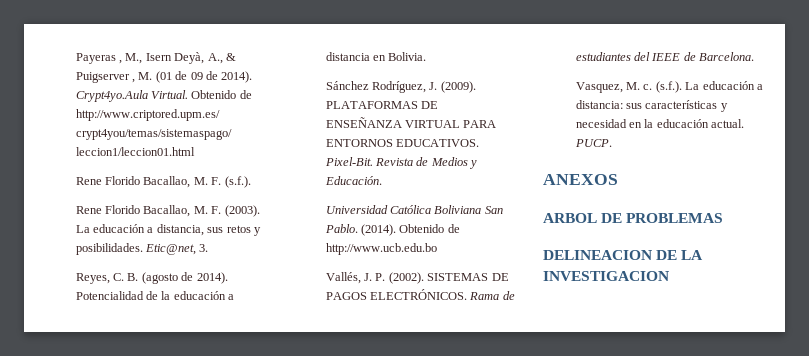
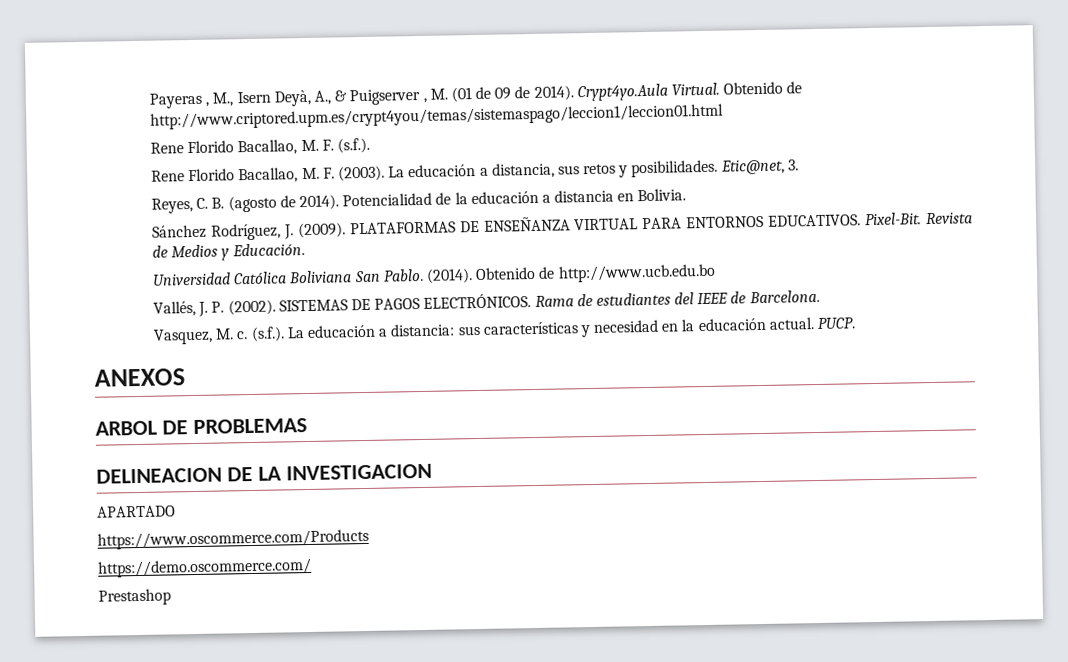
+ APARTADO
+ https://www.oscommerce.com/Products
+ https://demo.oscommerce.com/
+ Prestashop

